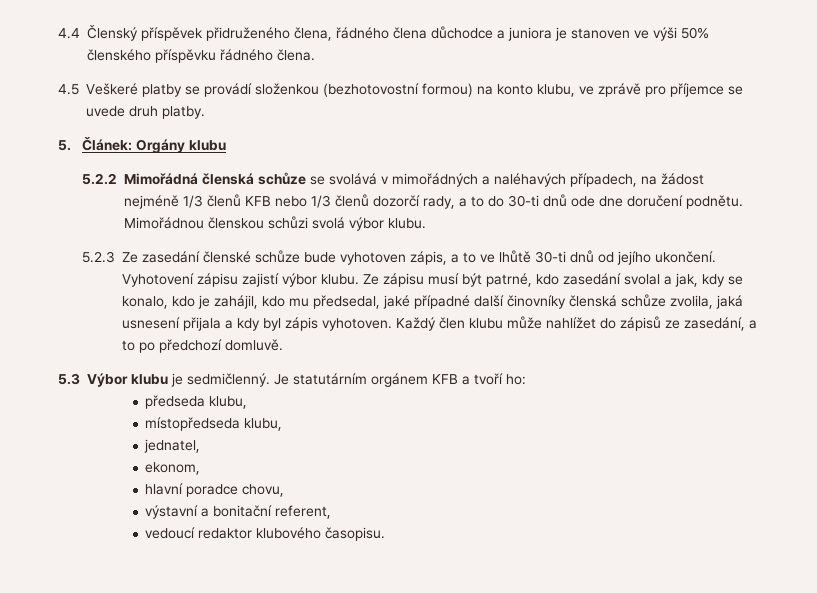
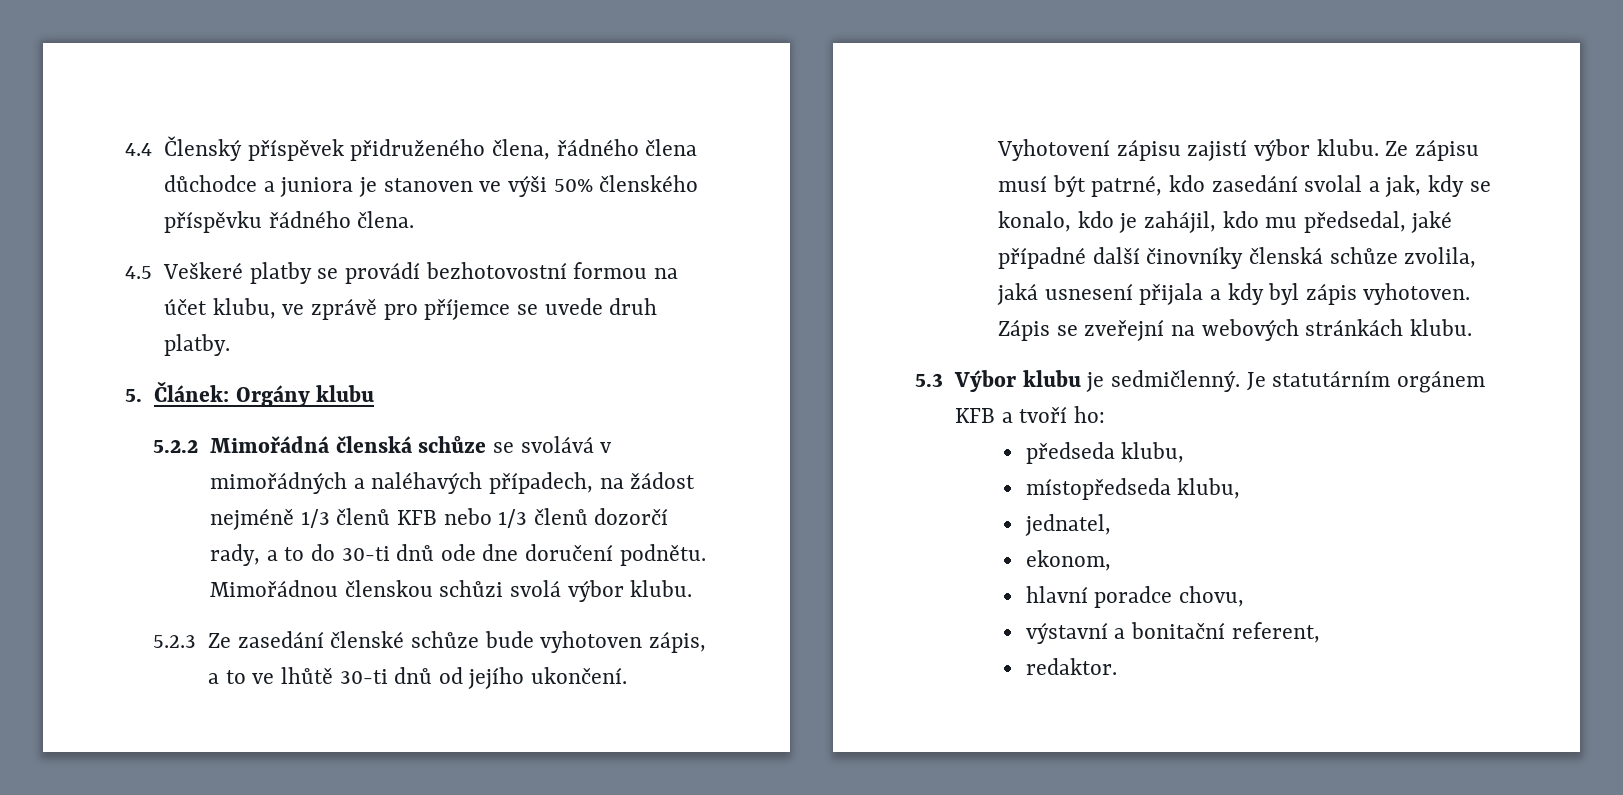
- 4.5 Veškeré platby se provádí složenkou (bezhotovostní formou) na konto klubu, ve zprávě pro příjemce se uvede druh platby.
+ 4.5 Veškeré platby se provádí bezhotovostní formou na účet klubu, ve zprávě pro příjemce se uvede druh platby.
- Každý člen klubu může nahlížet do zápisů ze zasedání, a to po předchozí domluvě.
+ Zápis se zveřejní na webových stránkách klubu.
- vedoucí redaktor klubového časopisu.
+ redaktor.

